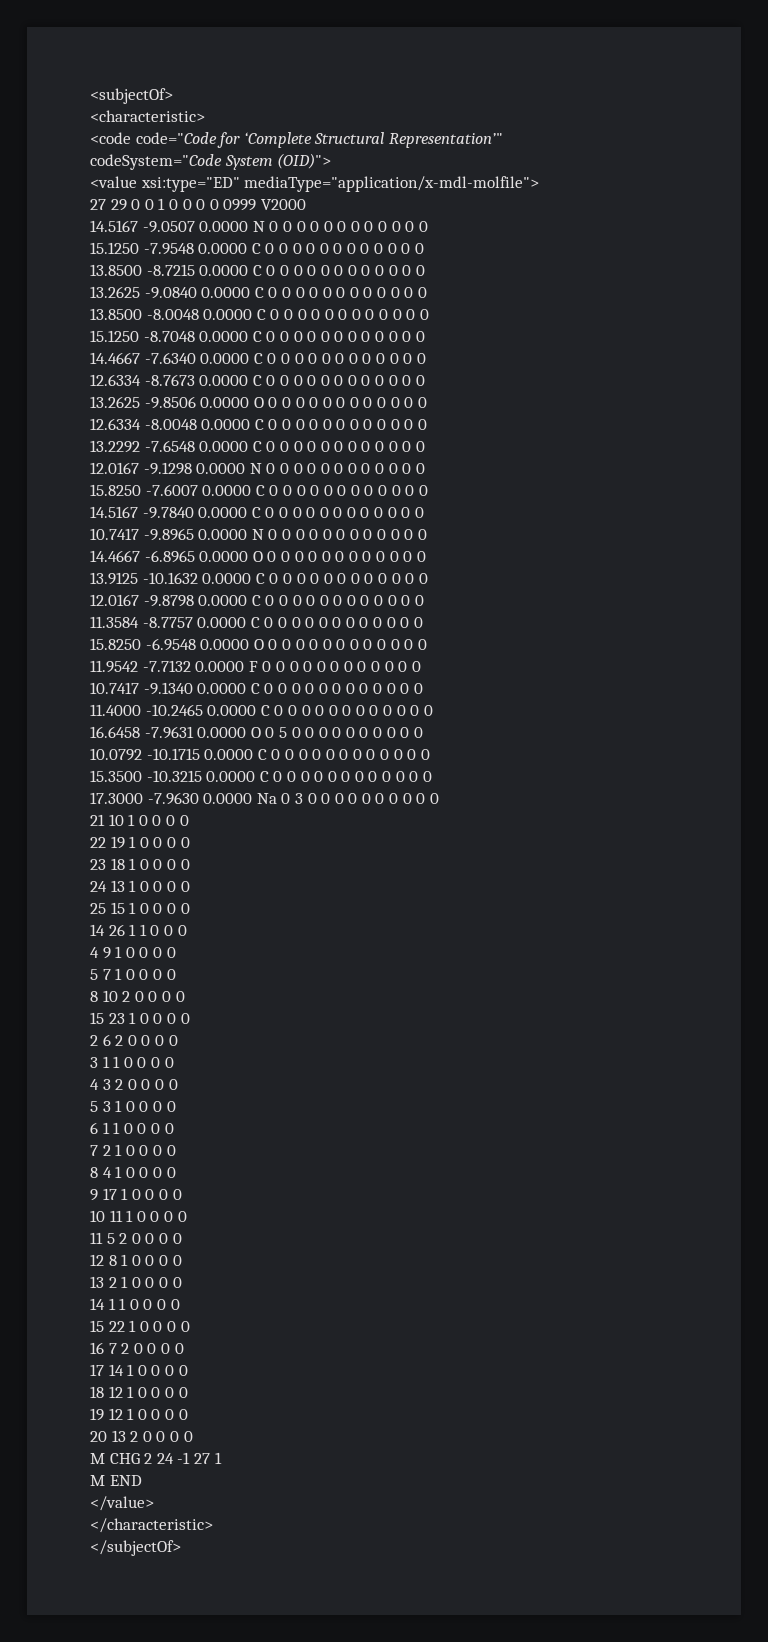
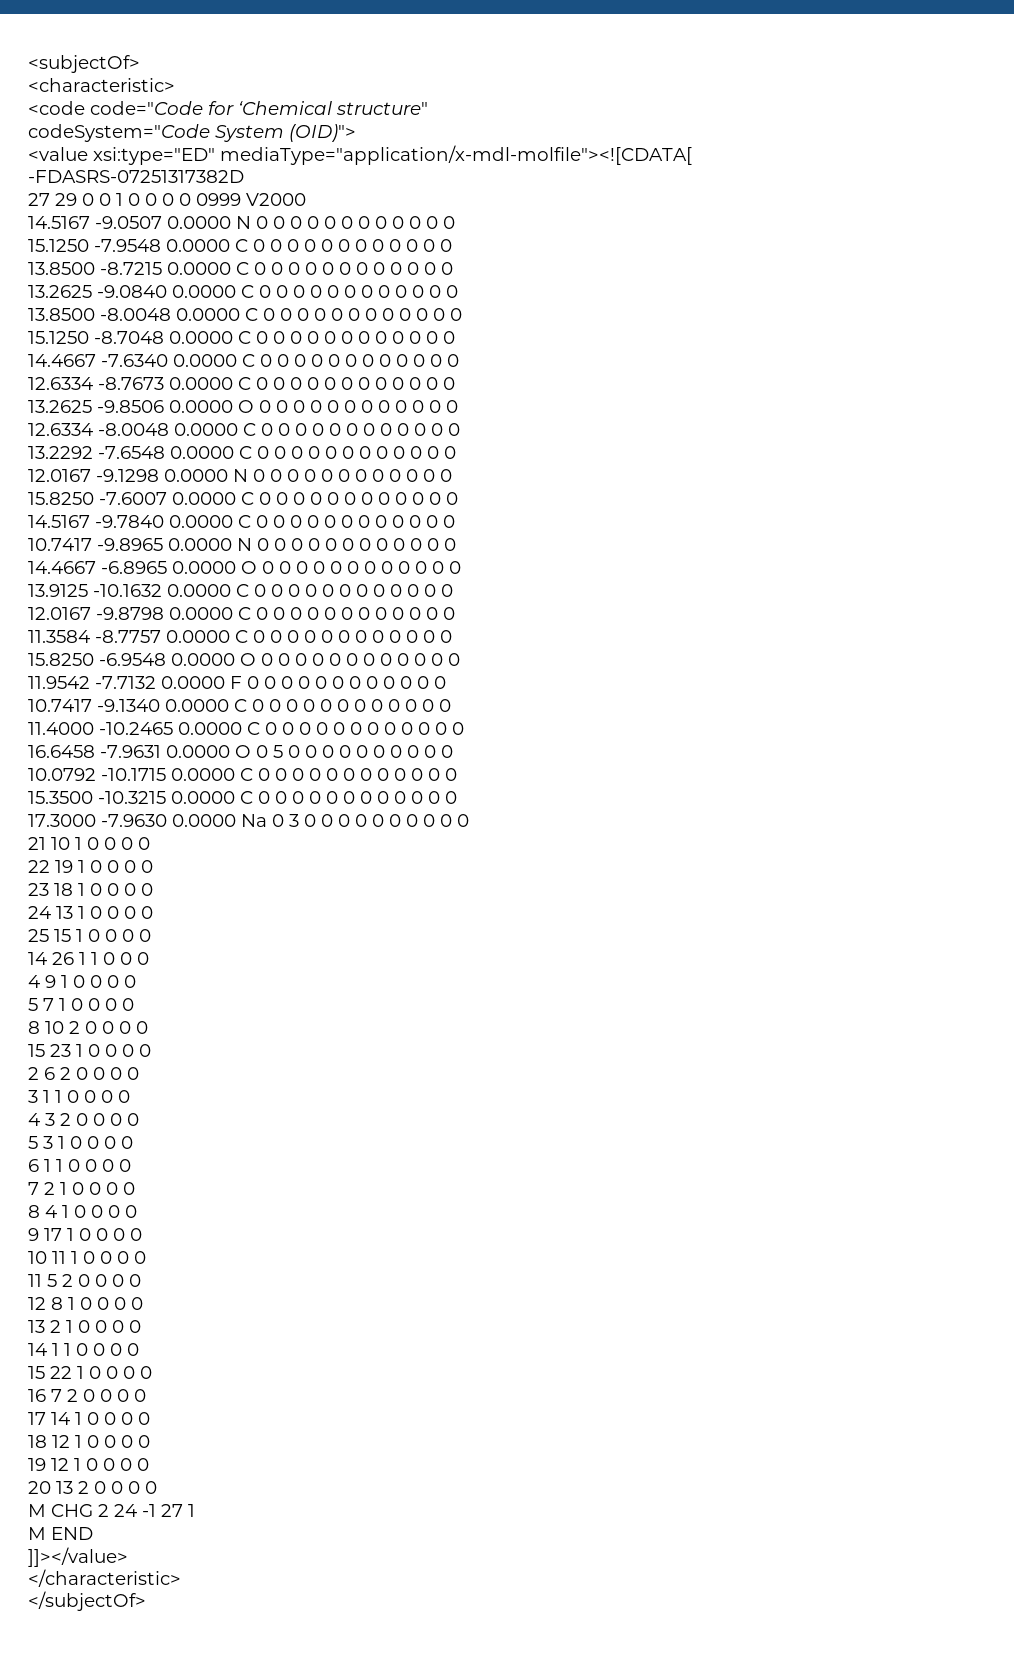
- <code code="Code for ‘Complete Structural Representation’"
+ <code code="Code for ‘Chemical structure"
- <value xsi:type="ED" mediaType="application/x-mdl-molfile">
+ <value xsi:type="ED" mediaType="application/x-mdl-molfile"><![CDATA[
+ -FDASRS-07251317382D
- </value>
+ ]]></value>

